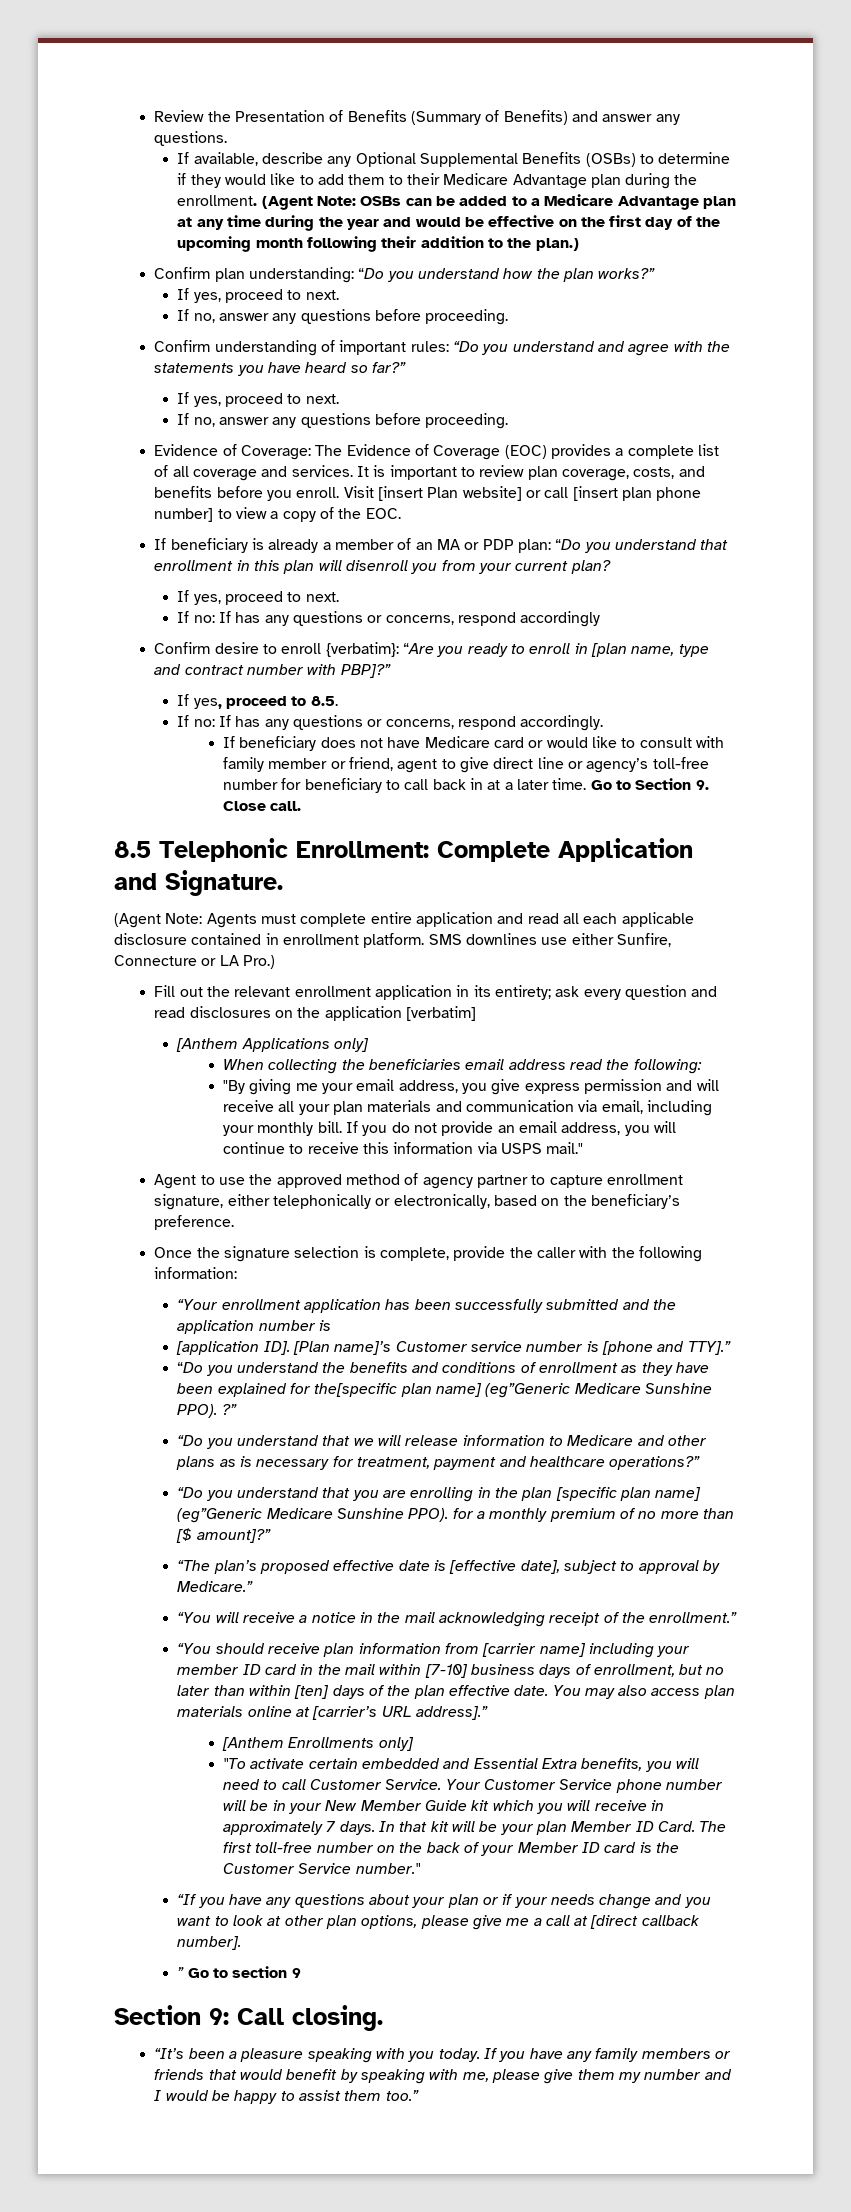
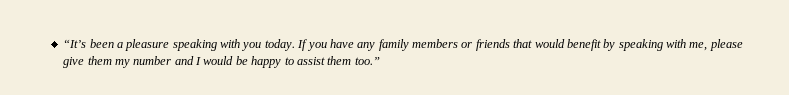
- Review the Presentation of Benefits (Summary of Benefits) and answer any questions.
- If available, describe any Optional Supplemental Benefits (OSBs) to determine if they would like to add them to their Medicare Advantage plan during the enrollment. (Agent Note: OSBs can be added to a Medicare Advantage plan at any time during the year and would be effective on the first day of the upcoming month following their addition to the plan.)
- Confirm plan understanding: “Do you understand how the plan works?”
- If yes, proceed to next.
- If no, answer any questions before proceeding.
- Confirm understanding of important rules: “Do you understand and agree with the statements you have heard so far?”
- If yes, proceed to next.
- If no, answer any questions before proceeding.
- Evidence of Coverage: The Evidence of Coverage (EOC) provides a complete list of all coverage and services. It is important to review plan coverage, costs, and benefits before you enroll. Visit [insert Plan website] or call [insert plan phone number] to view a copy of the EOC.
- If beneficiary is already a member of an MA or PDP plan: “Do you understand that enrollment in this plan will disenroll you from your current plan?
- If yes, proceed to next.
- If no: If has any questions or concerns, respond accordingly
- Confirm desire to enroll {verbatim}: “Are you ready to enroll in [plan name, type and contract number with PBP]?”
- If yes, proceed to 8.5.
- If no: If has any questions or concerns, respond accordingly.
- If beneficiary does not have Medicare card or would like to consult with family member or friend, agent to give direct line or agency’s toll-free number for beneficiary to call back in at a later time. Go to Section 9. Close call.
- 8.5 Telephonic Enrollment: Complete Application and Signature.
- (Agent Note: Agents must complete entire application and read all each applicable disclosure contained in enrollment platform. SMS downlines use either Sunfire, Connecture or LA Pro.)
- Fill out the relevant enrollment application in its entirety; ask every question and read disclosures on the application [verbatim]
- [Anthem Applications only]
- When collecting the beneficiaries email address read the following:
- "By giving me your email address, you give express permission and will receive all your plan materials and communication via email, including your monthly bill. If you do not provide an email address, you will continue to receive this information via USPS mail."
- Agent to use the approved method of agency partner to capture enrollment signature, either telephonically or electronically, based on the beneficiary’s preference.
- Once the signature selection is complete, provide the caller with the following information:
- “Your enrollment application has been successfully submitted and the application number is
- [application ID]. [Plan name]’s Customer service number is [phone and TTY].”
- “Do you understand the benefits and conditions of enrollment as they have been explained for the[specific plan name] (eg”Generic Medicare Sunshine PPO). ?”
- “Do you understand that we will release information to Medicare and other plans as is necessary for treatment, payment and healthcare operations?”
- “Do you understand that you are enrolling in the plan [specific plan name] (eg”Generic Medicare Sunshine PPO). for a monthly premium of no more than [$ amount]?”
- “The plan’s proposed effective date is [effective date], subject to approval by Medicare.”
- “You will receive a notice in the mail acknowledging receipt of the enrollment.”
- “You should receive plan information from [carrier name] including your member ID card in the mail within [7-10] business days of enrollment, but no later than within [ten] days of the plan effective date. You may also access plan materials online at [carrier’s URL address].”
- [Anthem Enrollments only]
- "To activate certain embedded and Essential Extra benefits, you will need to call Customer Service. Your Customer Service phone number will be in your New Member Guide kit which you will receive in approximately 7 days. In that kit will be your plan Member ID Card. The first toll-free number on the back of your Member ID card is the Customer Service number."
- “If you have any questions about your plan or if your needs change and you want to look at other plan options, please give me a call at [direct callback number].
- ” Go to section 9
- Section 9: Call closing.

